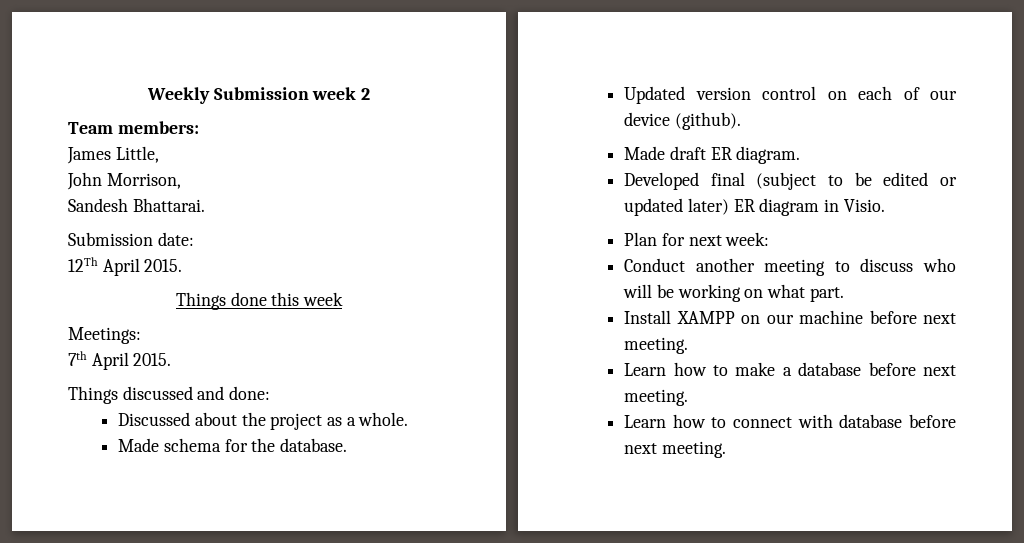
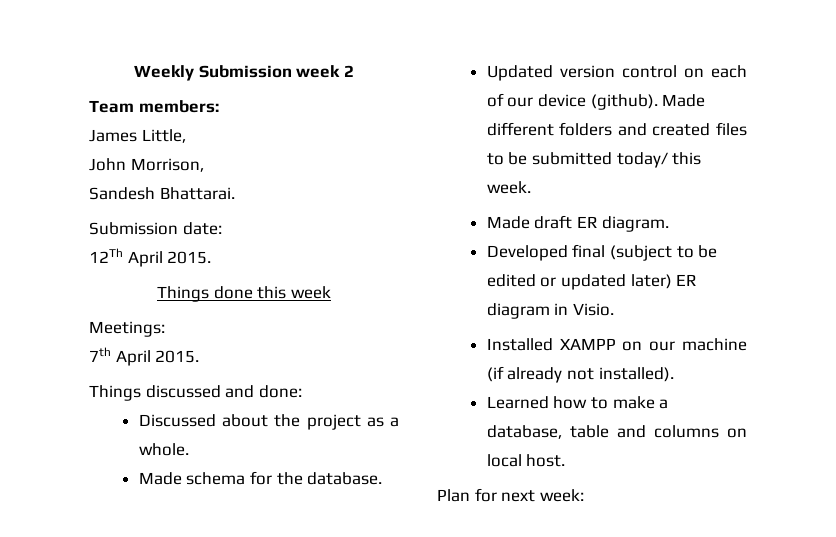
+ Made different folders and created files to be submitted today/ this week.
+ Installed XAMPP on our machine (if already not installed).
+ Learned how to make a database, table and columns on local host.
  Plan for next week:
- Conduct another meeting to discuss who will be working on what part.
- Install XAMPP on our machine before next meeting.
- Learn how to make a database before next meeting.
- Learn how to connect with database before next meeting.

